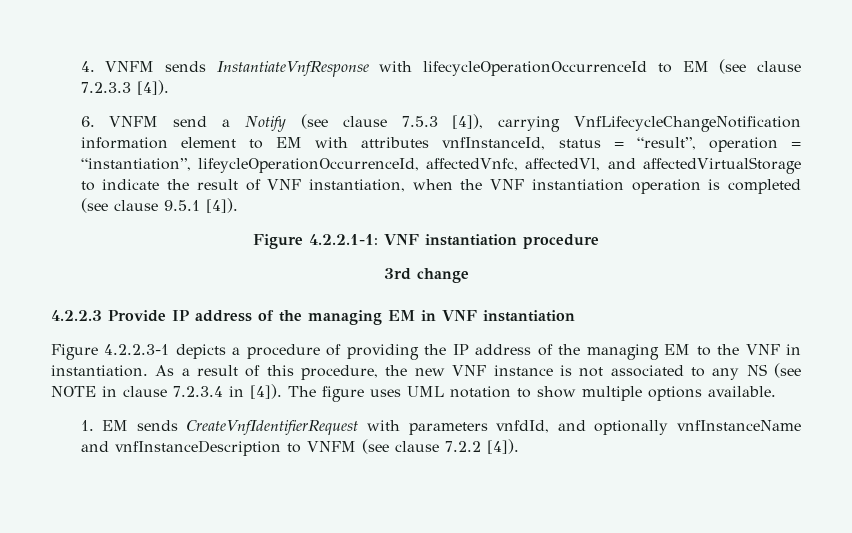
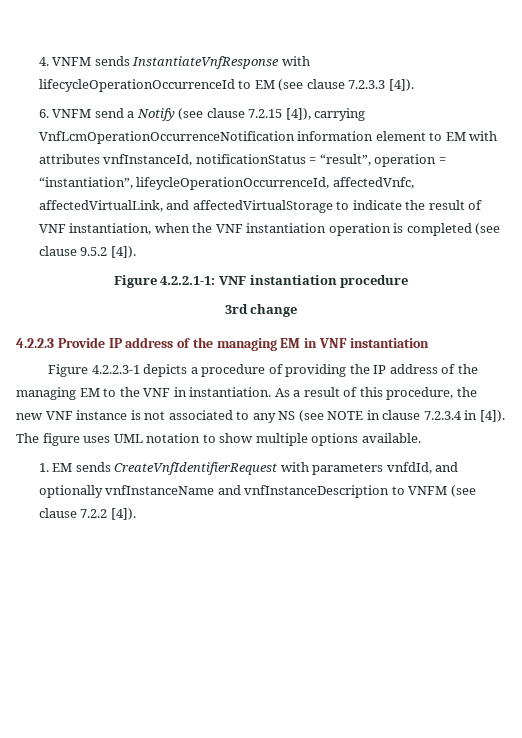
- 6. VNFM send a Notify (see clause 7.5.3 [4]), carrying VnfLifecycleChangeNotification information element to EM with attributes vnfInstanceId, status = “result”, operation = “instantiation”, lifeycleOperationOccurrenceId, affectedVnfc, affectedVl, and affectedVirtualStorage to indicate the result of VNF instantiation, when the VNF instantiation operation is completed (see clause 9.5.1 [4]).
+ 6. VNFM send a Notify (see clause 7.2.15 [4]), carrying VnfLcmOperationOccurrenceNotification information element to EM with attributes vnfInstanceId, notificationStatus = “result”, operation = “instantiation”, lifeycleOperationOccurrenceId, affectedVnfc, affectedVirtualLink, and affectedVirtualStorage to indicate the result of VNF instantiation, when the VNF instantiation operation is completed (see clause 9.5.2 [4]).

